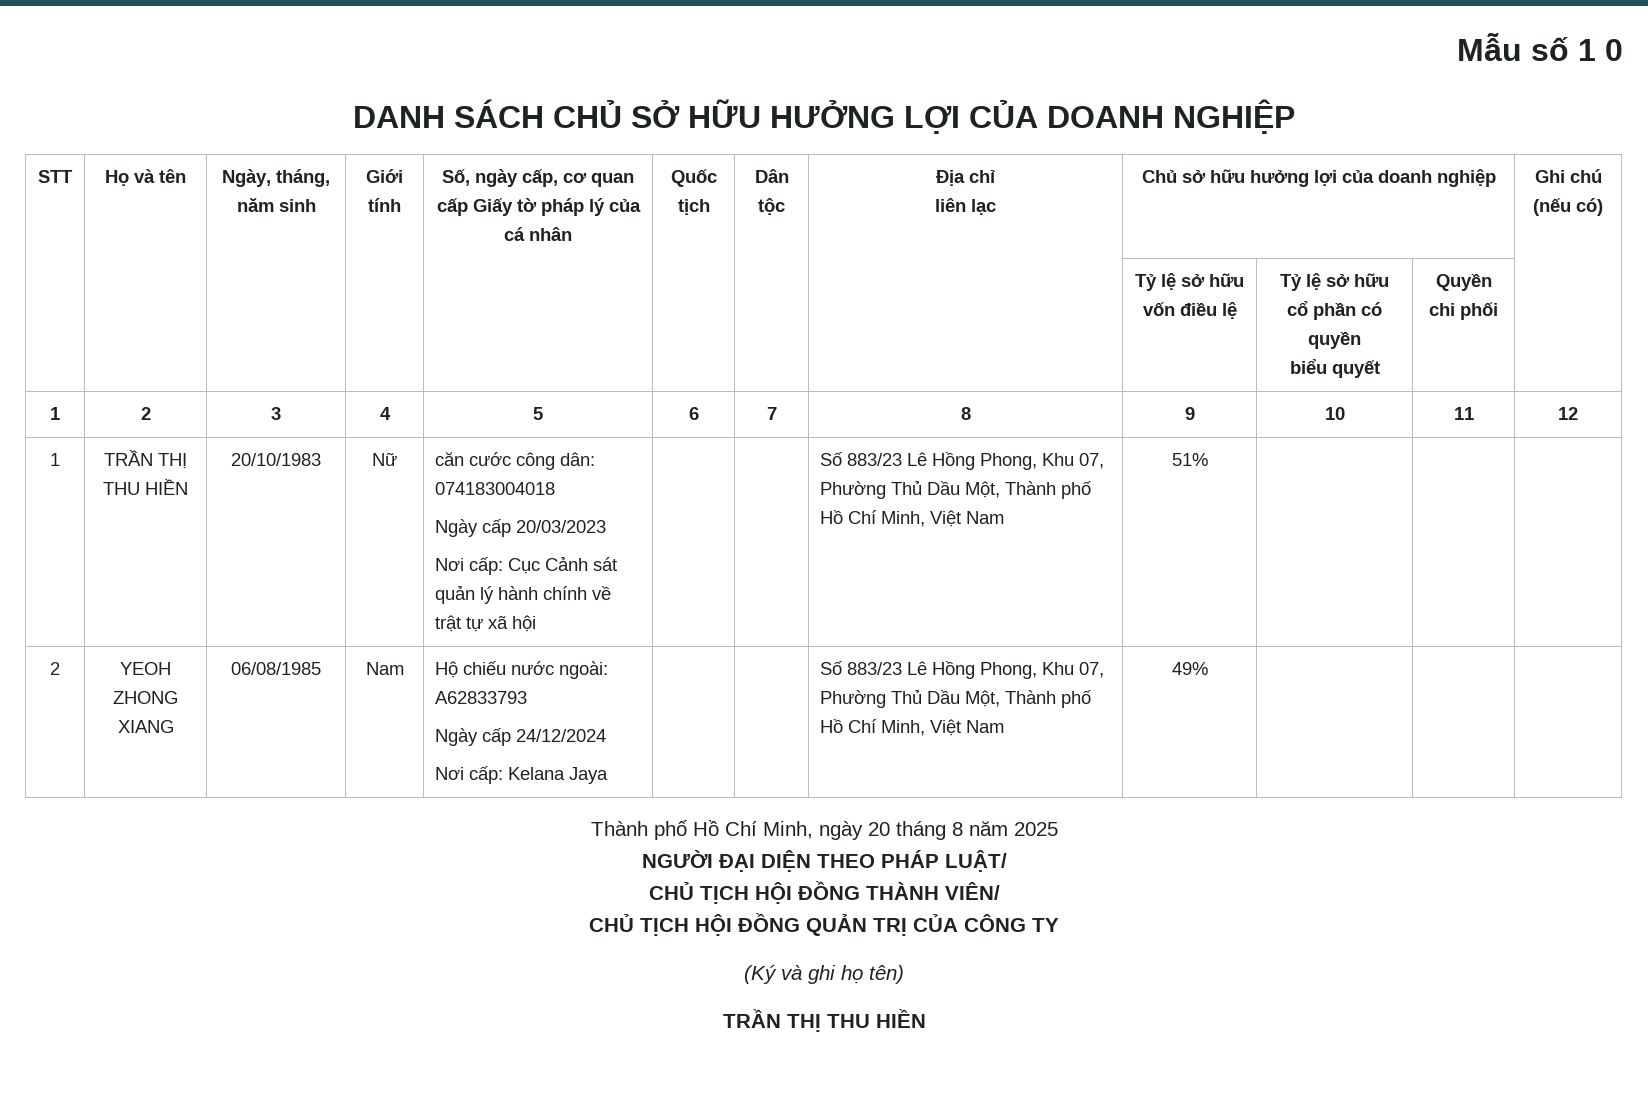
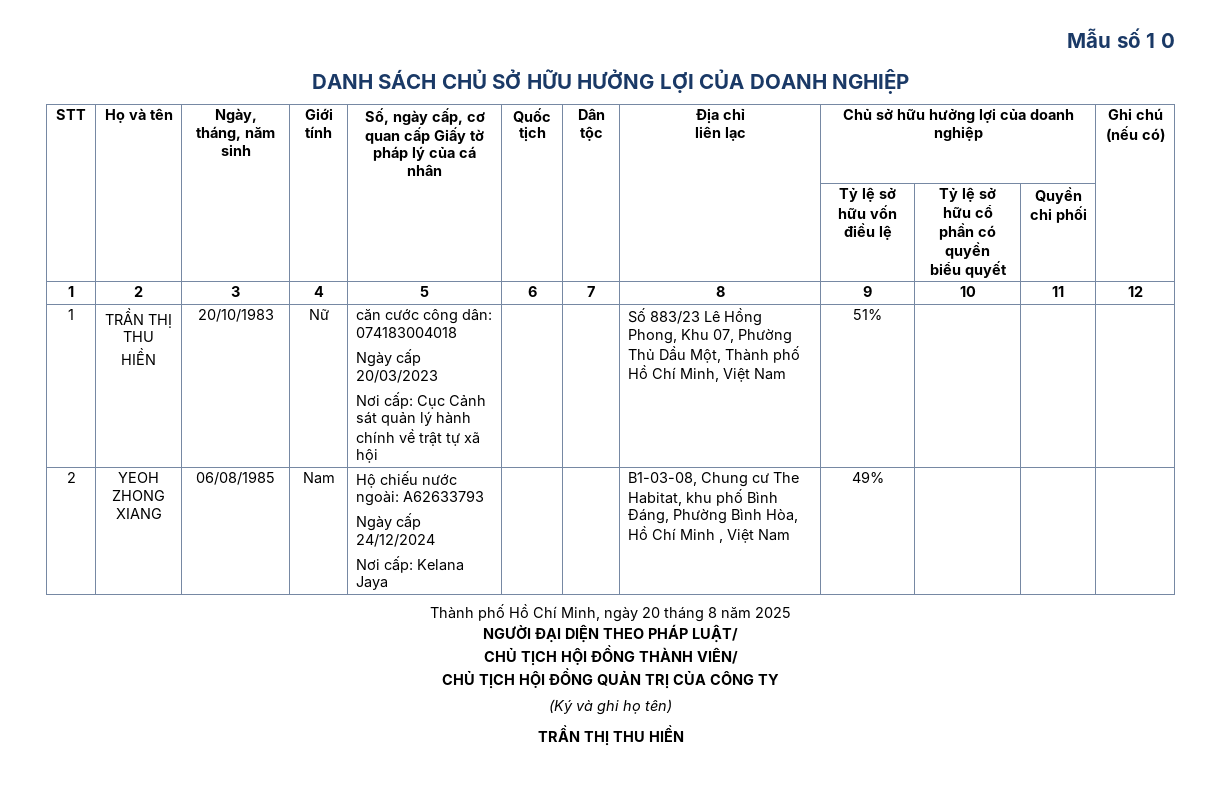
- 2 | YEOH ZHONG XIANG | 06/08/1985 | Nam | Hộ chiếu nước ngoài: A62833793
+ 2 | YEOH ZHONG XIANG | 06/08/1985 | Nam | Hộ chiếu nước ngoài: A62633793
  Ngày cấp 24/12/2024
- Nơi cấp: Kelana Jaya | | | Số 883/23 Lê Hồng Phong, Khu 07, Phường Thủ Dầu Một, Thành phố Hồ Chí Minh, Việt Nam | 49% | | |
+ Nơi cấp: Kelana Jaya | | | B1-03-08, Chung cư The Habitat, khu phố Bình Đáng, Phường Bình Hòa, Hồ Chí Minh , Việt Nam | 49% | | |

